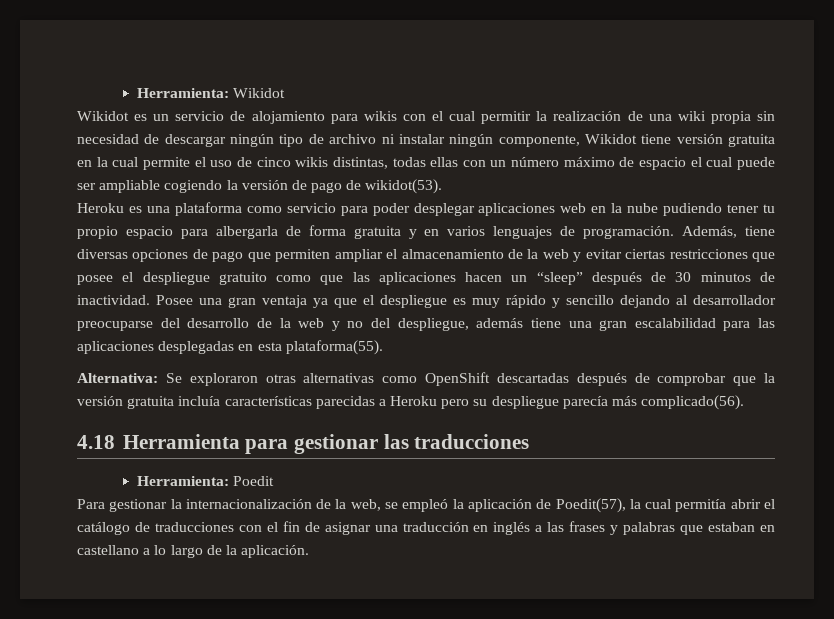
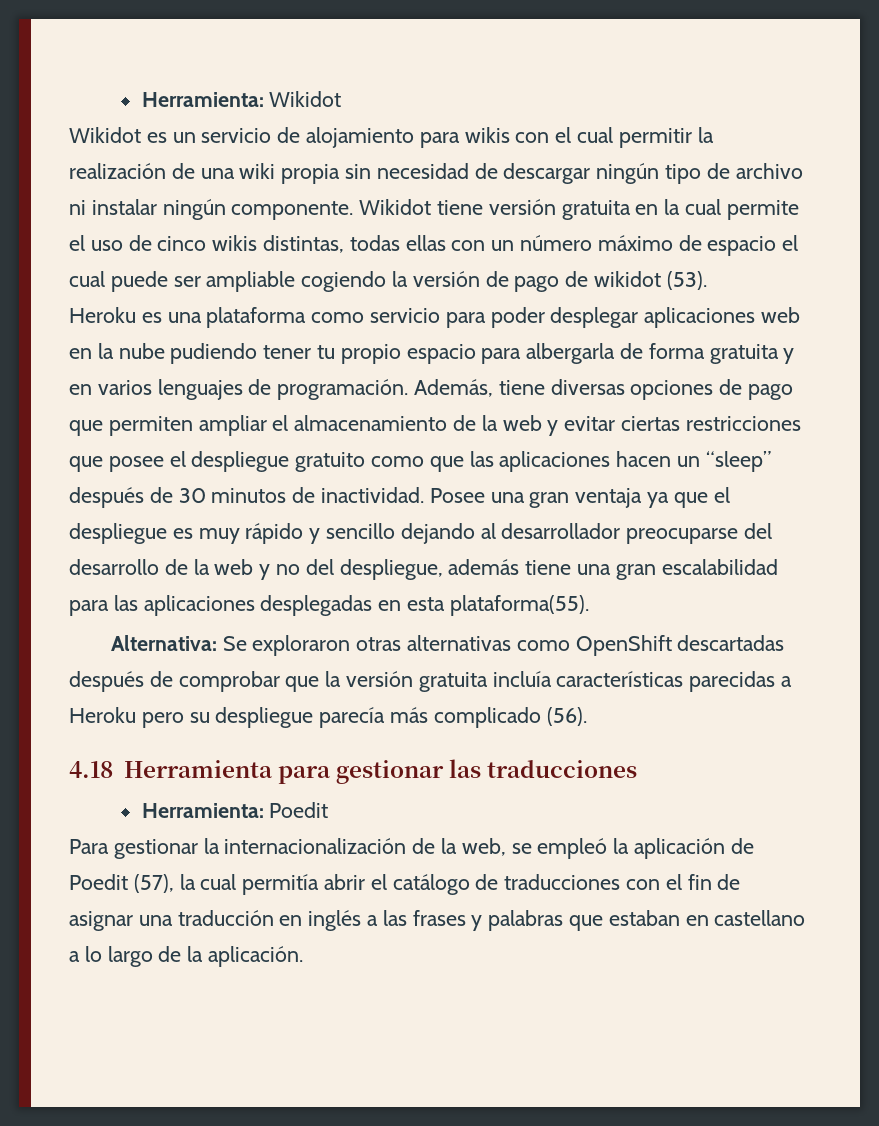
- Wikidot es un servicio de alojamiento para wikis con el cual permitir la realización de una wiki propia sin necesidad de descargar ningún tipo de archivo ni instalar ningún componente, Wikidot tiene versión gratuita en la cual permite el uso de cinco wikis distintas, todas ellas con un número máximo de espacio el cual puede ser ampliable cogiendo la versión de pago de wikidot(53).
+ Wikidot es un servicio de alojamiento para wikis con el cual permitir la realización de una wiki propia sin necesidad de descargar ningún tipo de archivo ni instalar ningún componente. Wikidot tiene versión gratuita en la cual permite el uso de cinco wikis distintas, todas ellas con un número máximo de espacio el cual puede ser ampliable cogiendo la versión de pago de wikidot (53).
- Alternativa: Se exploraron otras alternativas como OpenShift descartadas después de comprobar que la versión gratuita incluía características parecidas a Heroku pero su despliegue parecía más complicado(56).
+ Alternativa: Se exploraron otras alternativas como OpenShift descartadas después de comprobar que la versión gratuita incluía características parecidas a Heroku pero su despliegue parecía más complicado (56).
- Para gestionar la internacionalización de la web, se empleó la aplicación de Poedit(57), la cual permitía abrir el catálogo de traducciones con el fin de asignar una traducción en inglés a las frases y palabras que estaban en castellano a lo largo de la aplicación.
+ Para gestionar la internacionalización de la web, se empleó la aplicación de Poedit (57), la cual permitía abrir el catálogo de traducciones con el fin de asignar una traducción en inglés a las frases y palabras que estaban en castellano a lo largo de la aplicación.

